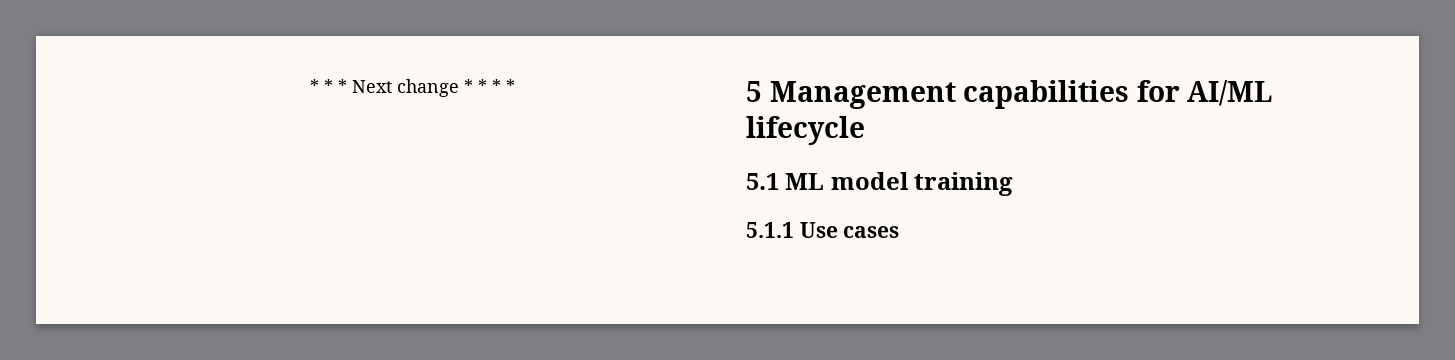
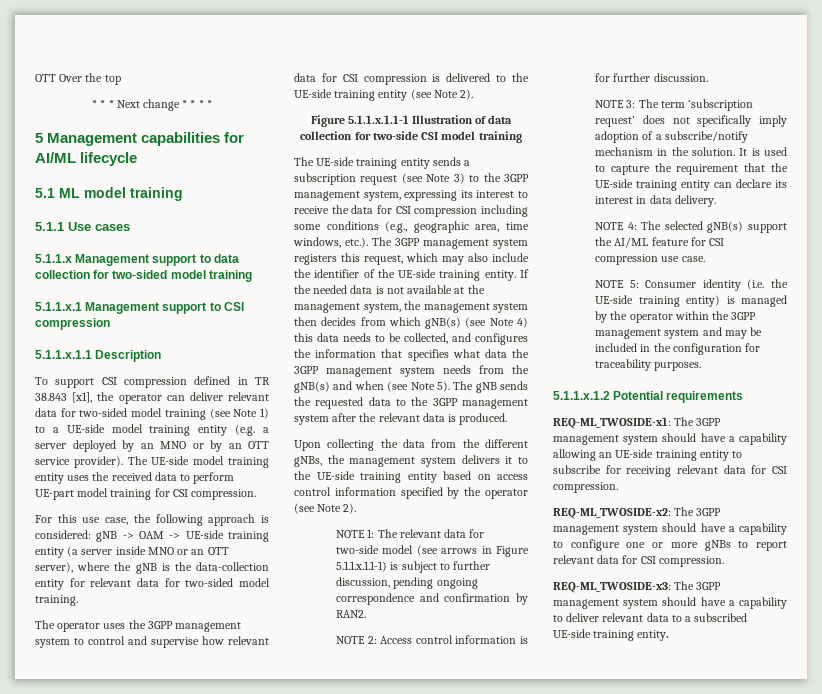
+ OTT Over the top
+ 5.1.1.x Management support to data collection for two-sided model training
+ 5.1.1.x.1 Management support to CSI compression
+ 5.1.1.x.1.1 Description
+ To support CSI compression defined in TR 38.843 [x1], the operator can deliver relevant data for two-sided model training (see Note 1) to a UE-side model training entity (e.g. a server deployed by an MNO or by an OTT service provider). The UE-side model training entity uses the received data to perform UE-part model training for CSI compression.
+ For this use case, the following approach is considered: gNB -> OAM -> UE-side training entity (a server inside MNO or an OTT server), where the gNB is the data-collection entity for relevant data for two-sided model training.
+ The operator uses the 3GPP management system to control and supervise how relevant data for CSI compression is delivered to the UE-side training entity (see Note 2).
+ Figure 5.1.1.x.1.1-1 Illustration of data collection for two-side CSI model training
+ The UE-side training entity sends a subscription request (see Note 3) to the 3GPP management system, expressing its interest to receive the data for CSI compression including some conditions (e.g., geographic area, time windows, etc.). The 3GPP management system registers this request, which may also include the identifier of the UE-side training entity. If the needed data is not available at the management system, the management system then decides from which gNB(s) (see Note 4) this data needs to be collected, and configures the information that specifies what data the 3GPP management system needs from the gNB(s) and when (see Note 5). The gNB sends the requested data to the 3GPP management system after the relevant data is produced.
+ Upon collecting the data from the different gNBs, the management system delivers it to the UE-side training entity based on access control information specified by the operator (see Note 2).
+ NOTE 1: The relevant data for two-side model (see arrows in Figure 5.1.1.x.1.1-1) is subject to further discussion, pending ongoing correspondence and confirmation by RAN2.
+ NOTE 2: Access control information is for further discussion.
+ NOTE 3: The term ‘subscription request’ does not specifically imply adoption of a subscribe/notify mechanism in the solution. It is used to capture the requirement that the UE-side training entity can declare its interest in data delivery.
+ NOTE 4: The selected gNB(s) support the AI/ML feature for CSI compression use case.
+ NOTE 5: Consumer identity (i.e. the UE-side training entity) is managed by the operator within the 3GPP management system and may be included in the configuration for traceability purposes.
+ 5.1.1.x.1.2 Potential requirements
+ REQ-ML_TWOSIDE-x1: The 3GPP management system should have a capability allowing an UE-side training entity to subscribe for receiving relevant data for CSI compression.
+ REQ-ML_TWOSIDE-x2: The 3GPP management system should have a capability to configure one or more gNBs to report relevant data for CSI compression.
+ REQ-ML_TWOSIDE-x3: The 3GPP management system should have a capability to deliver relevant data to a subscribed UE-side training entity.

